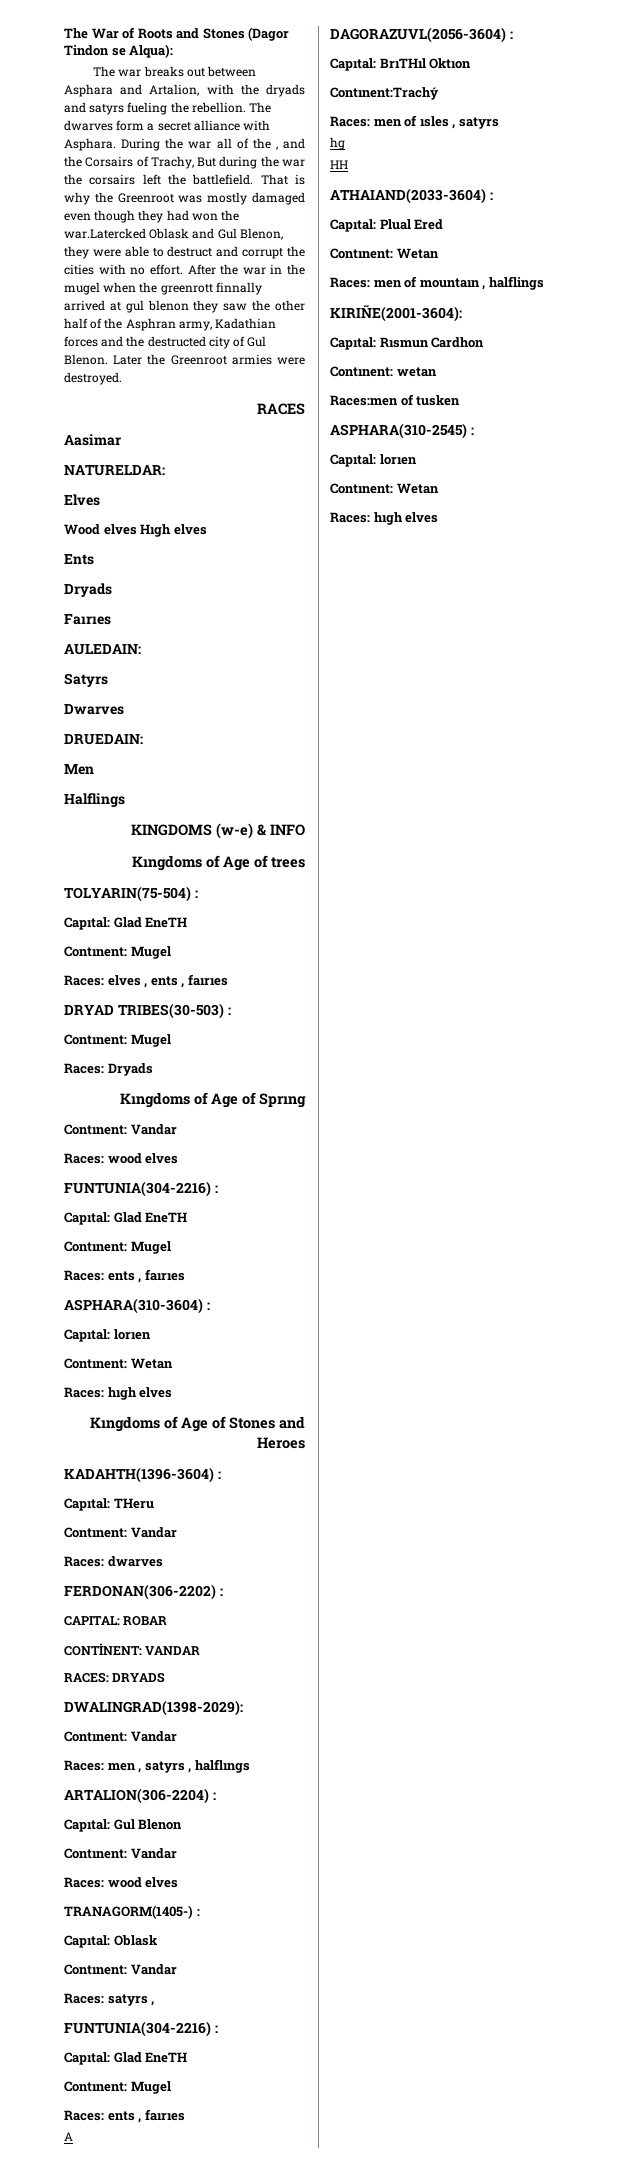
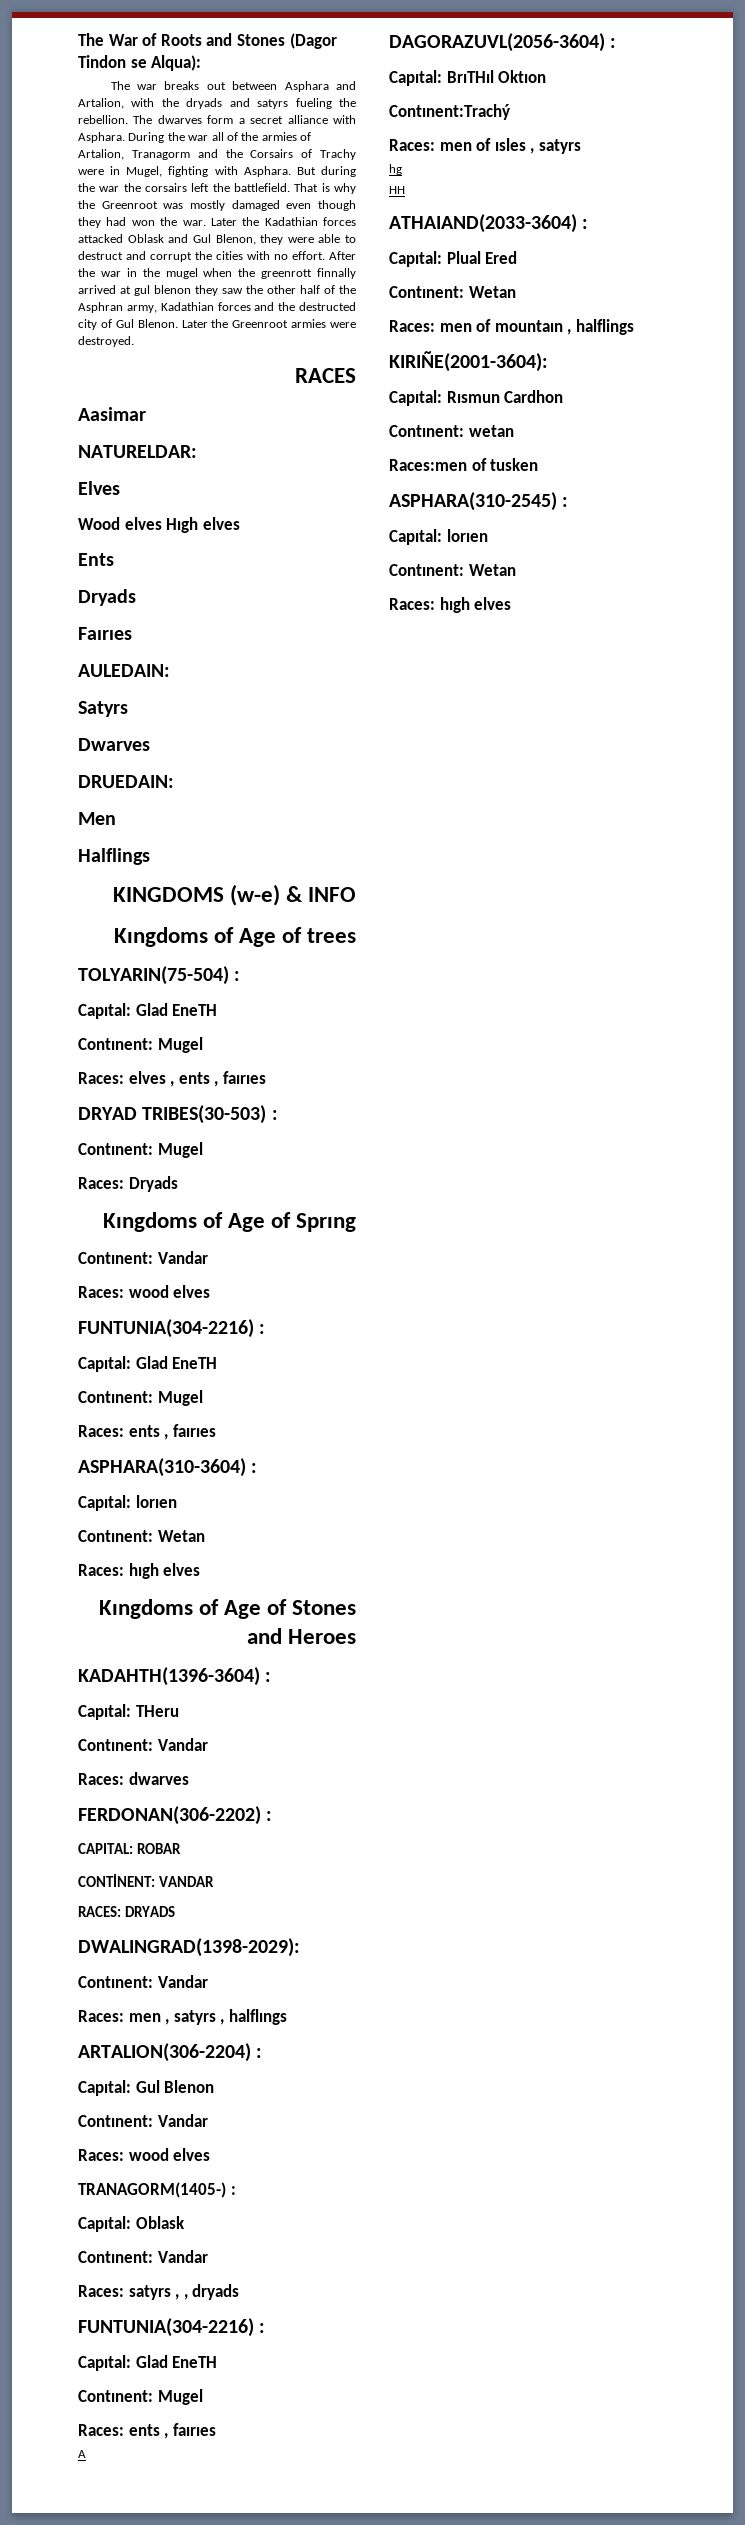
- During the war all of the , and the Corsairs of Trachy, But during the war the corsairs left the battlefield.
+ During the war all of the armies of Artalion, Tranagorm and the Corsairs of Trachy were in Mugel, fighting with Asphara. But during the war the corsairs left the battlefield.
- That is why the Greenroot was mostly damaged even though they had won the war.Latercked Oblask and Gul Blenon, they were able to destruct and corrupt the cities with no effort.
+ That is why the Greenroot was mostly damaged even though they had won the war. Later the Kadathian forces attacked Oblask and Gul Blenon, they were able to destruct and corrupt the cities with no effort.
- Races: satyrs ,
+ Races: satyrs , , dryads

